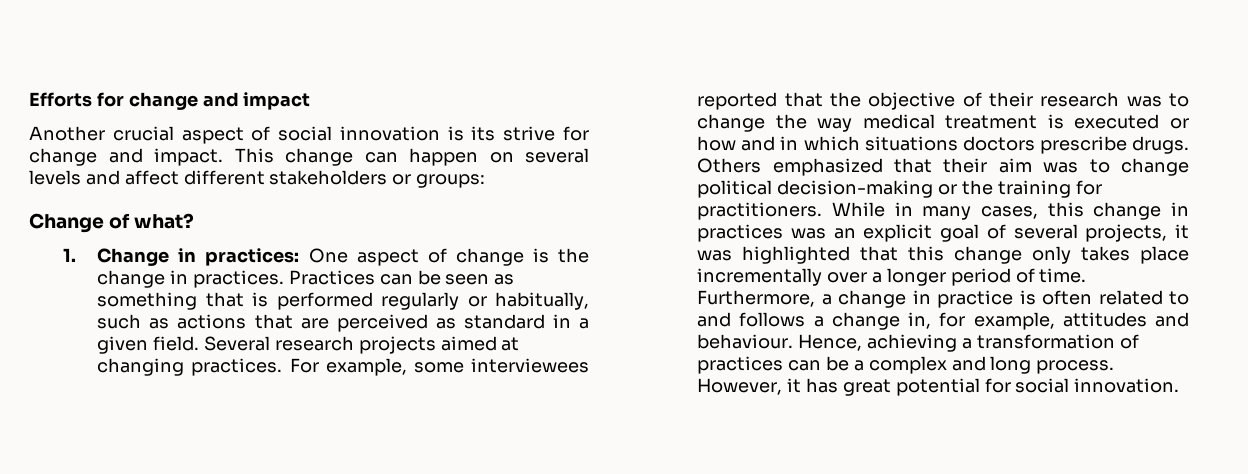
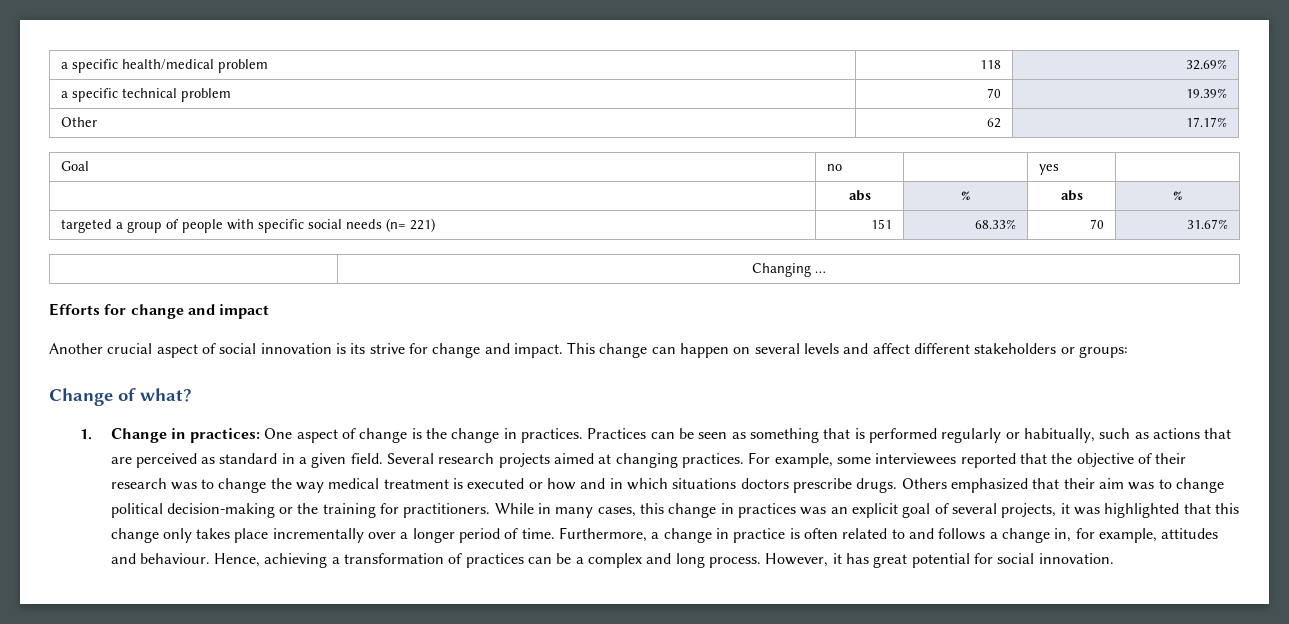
+ a specific health/medical problem | 118 | 32.69%
+ a specific technical problem | 70 | 19.39%
+ Other | 62 | 17.17%
+ Goal | no | | yes |
+ | abs | % | abs | %
+ targeted a group of people with specific social needs (n= 221) | 151 | 68.33% | 70 | 31.67%
+ | Changing …

